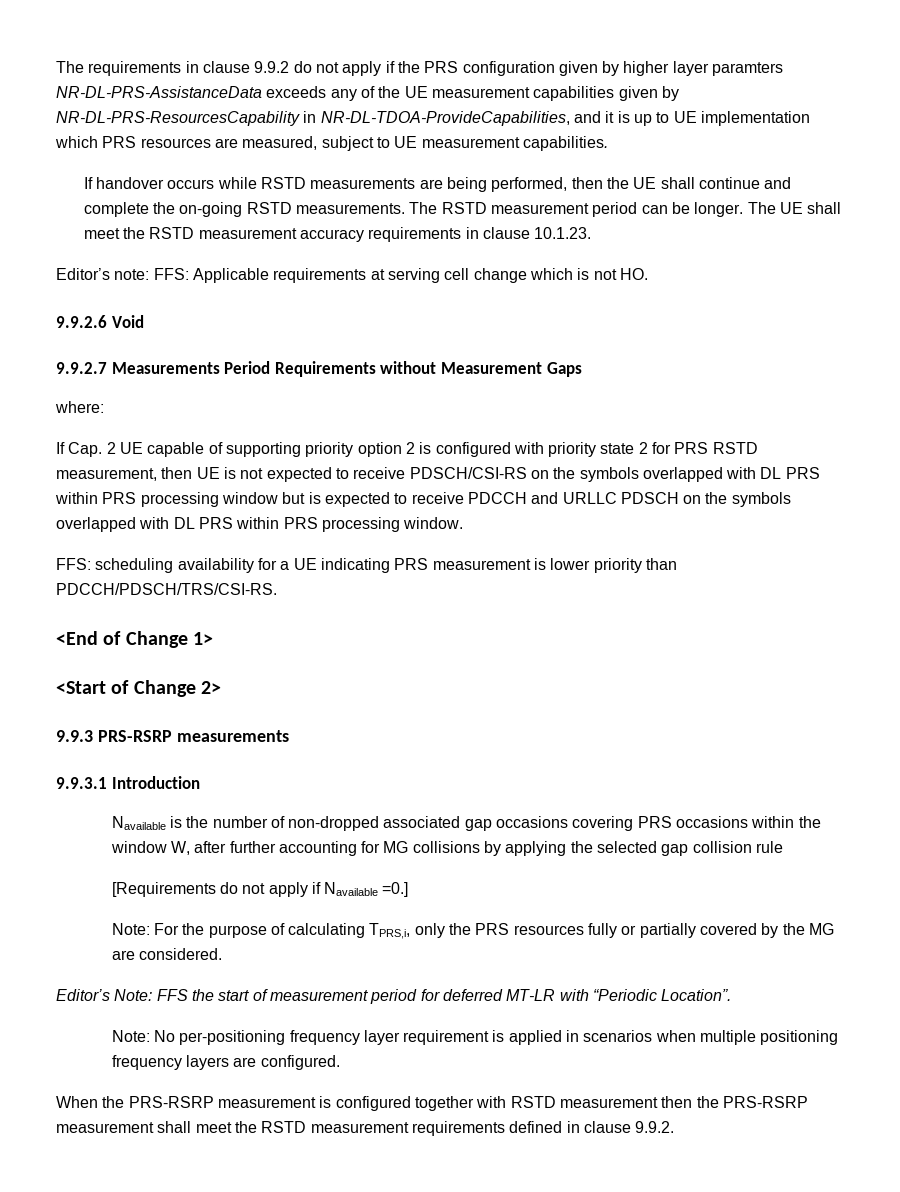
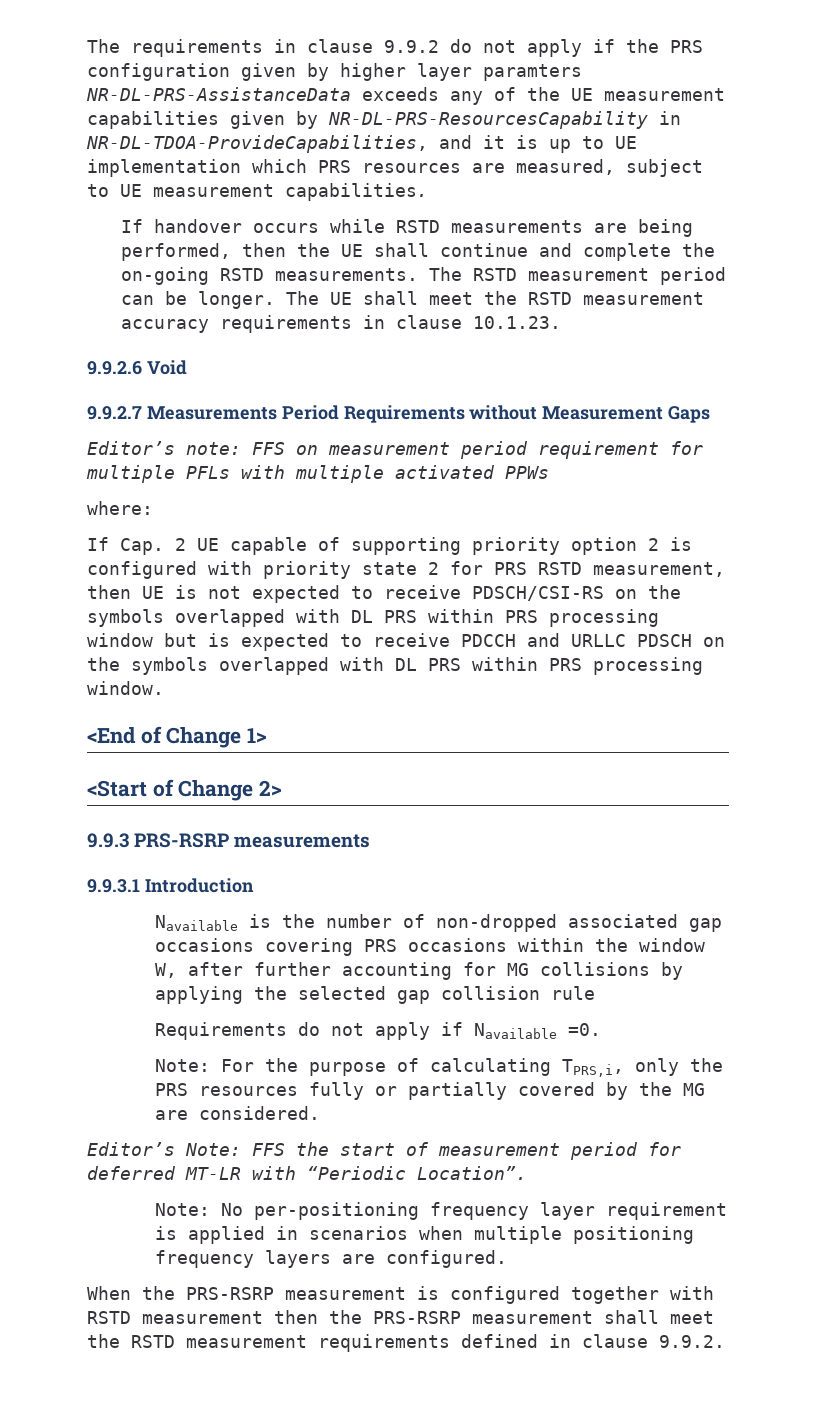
- Editor’s note: FFS: Applicable requirements at serving cell change which is not HO.
+ Editor’s note: FFS on measurement period requirement for multiple PFLs with multiple activated PPWs
- FFS: scheduling availability for a UE indicating PRS measurement is lower priority than PDCCH/PDSCH/TRS/CSI-RS.
- [Requirements do not apply if Navailable =0.]
+ Requirements do not apply if Navailable =0.

